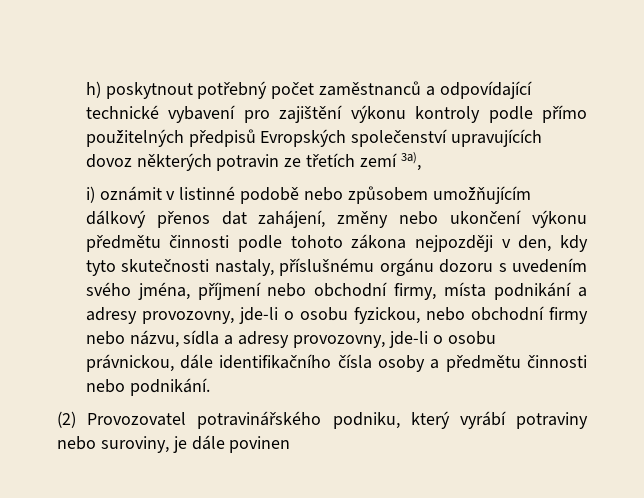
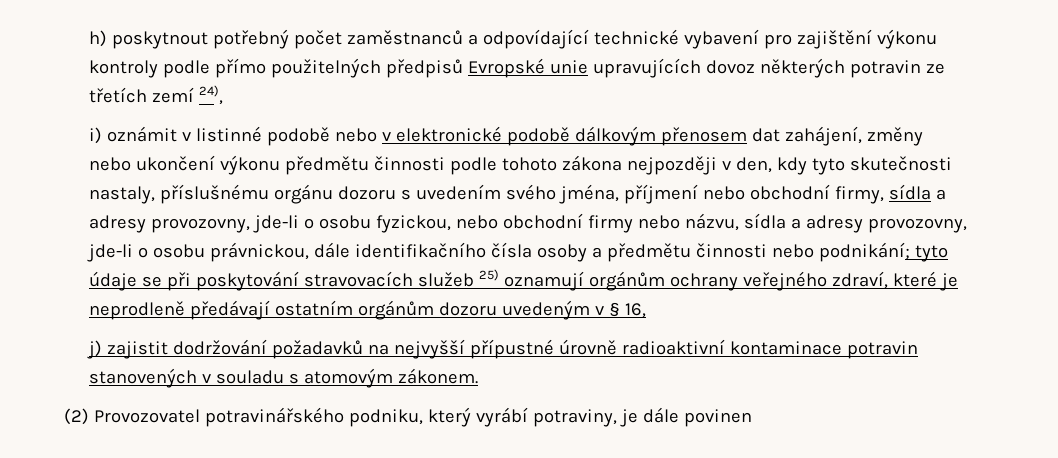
- h) poskytnout potřebný počet zaměstnanců a odpovídající technické vybavení pro zajištění výkonu kontroly podle přímo použitelných předpisů Evropských společenství upravujících dovoz některých potravin ze třetích zemí 3a),
+ h) poskytnout potřebný počet zaměstnanců a odpovídající technické vybavení pro zajištění výkonu kontroly podle přímo použitelných předpisů Evropské unie upravujících dovoz některých potravin ze třetích zemí 24),
- i) oznámit v listinné podobě nebo způsobem umožňujícím dálkový přenos dat zahájení, změny nebo ukončení výkonu předmětu činnosti podle tohoto zákona nejpozději v den, kdy tyto skutečnosti nastaly, příslušnému orgánu dozoru s uvedením svého jména, příjmení nebo obchodní firmy, místa podnikání a adresy provozovny, jde-li o osobu fyzickou, nebo obchodní firmy nebo názvu, sídla a adresy provozovny, jde-li o osobu právnickou, dále identifikačního čísla osoby a předmětu činnosti nebo podnikání.
+ i) oznámit v listinné podobě nebo v elektronické podobě dálkovým přenosem dat zahájení, změny nebo ukončení výkonu předmětu činnosti podle tohoto zákona nejpozději v den, kdy tyto skutečnosti nastaly, příslušnému orgánu dozoru s uvedením svého jména, příjmení nebo obchodní firmy, sídla a adresy provozovny, jde-li o osobu fyzickou, nebo obchodní firmy nebo názvu, sídla a adresy provozovny, jde-li o osobu právnickou, dále identifikačního čísla osoby a předmětu činnosti nebo podnikání; tyto údaje se při poskytování stravovacích služeb 25) oznamují orgánům ochrany veřejného zdraví, které je neprodleně předávají ostatním orgánům dozoru uvedeným v § 16,
+ j) zajistit dodržování požadavků na nejvyšší přípustné úrovně radioaktivní kontaminace potravin stanovených v souladu s atomovým zákonem.
- (2) Provozovatel potravinářského podniku, který vyrábí potraviny nebo suroviny, je dále povinen
+ (2) Provozovatel potravinářského podniku, který vyrábí potraviny, je dále povinen

